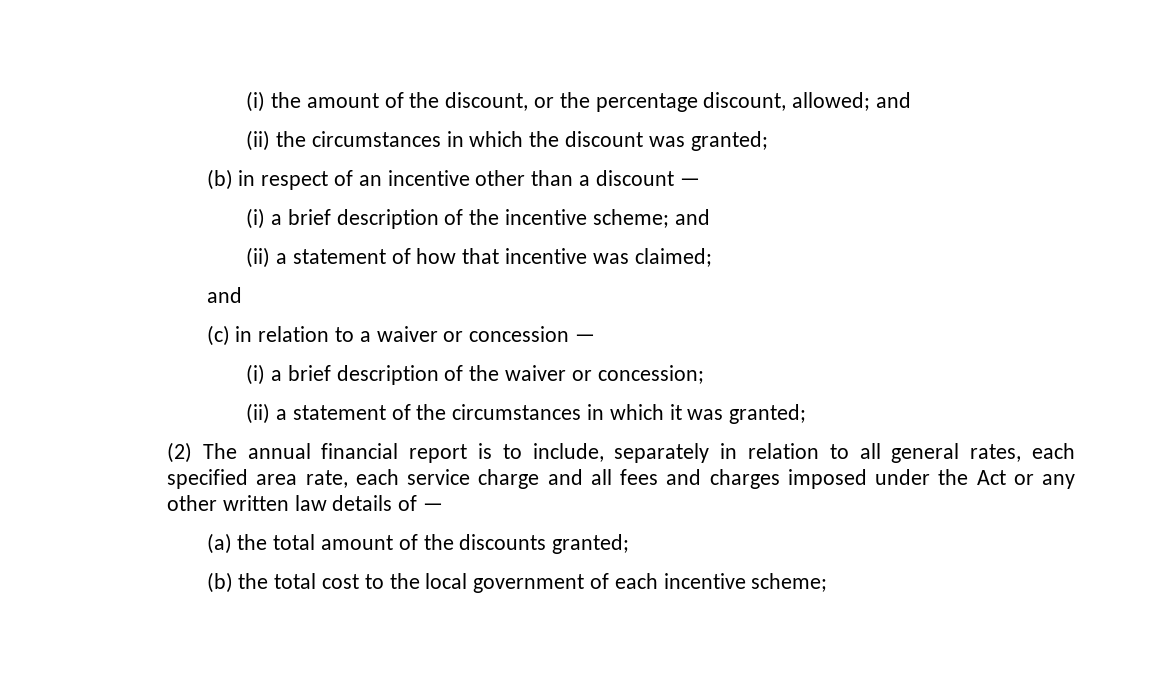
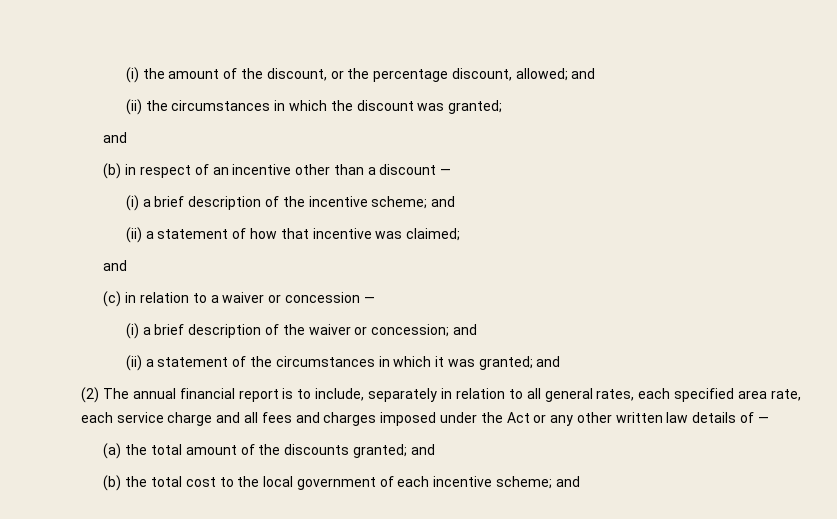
  (ii) the circumstances in which the discount was granted;
+ and
- (i) a brief description of the waiver or concession;
+ (i) a brief description of the waiver or concession; and
- (ii) a statement of the circumstances in which it was granted;
+ (ii) a statement of the circumstances in which it was granted; and
- (a) the total amount of the discounts granted;
+ (a) the total amount of the discounts granted; and
- (b) the total cost to the local government of each incentive scheme;
+ (b) the total cost to the local government of each incentive scheme; and

